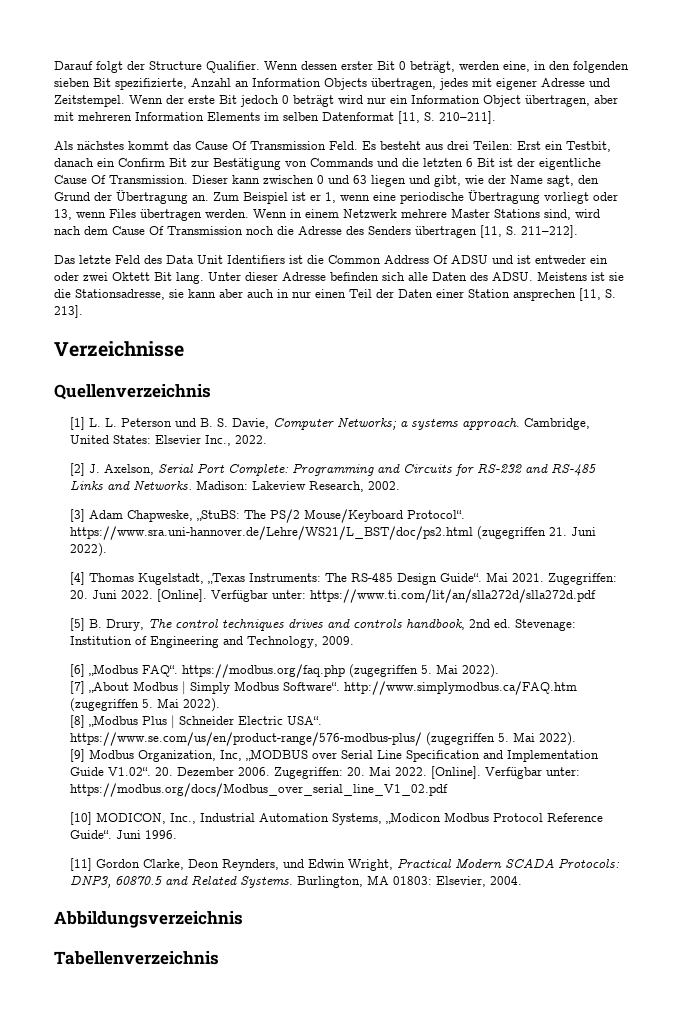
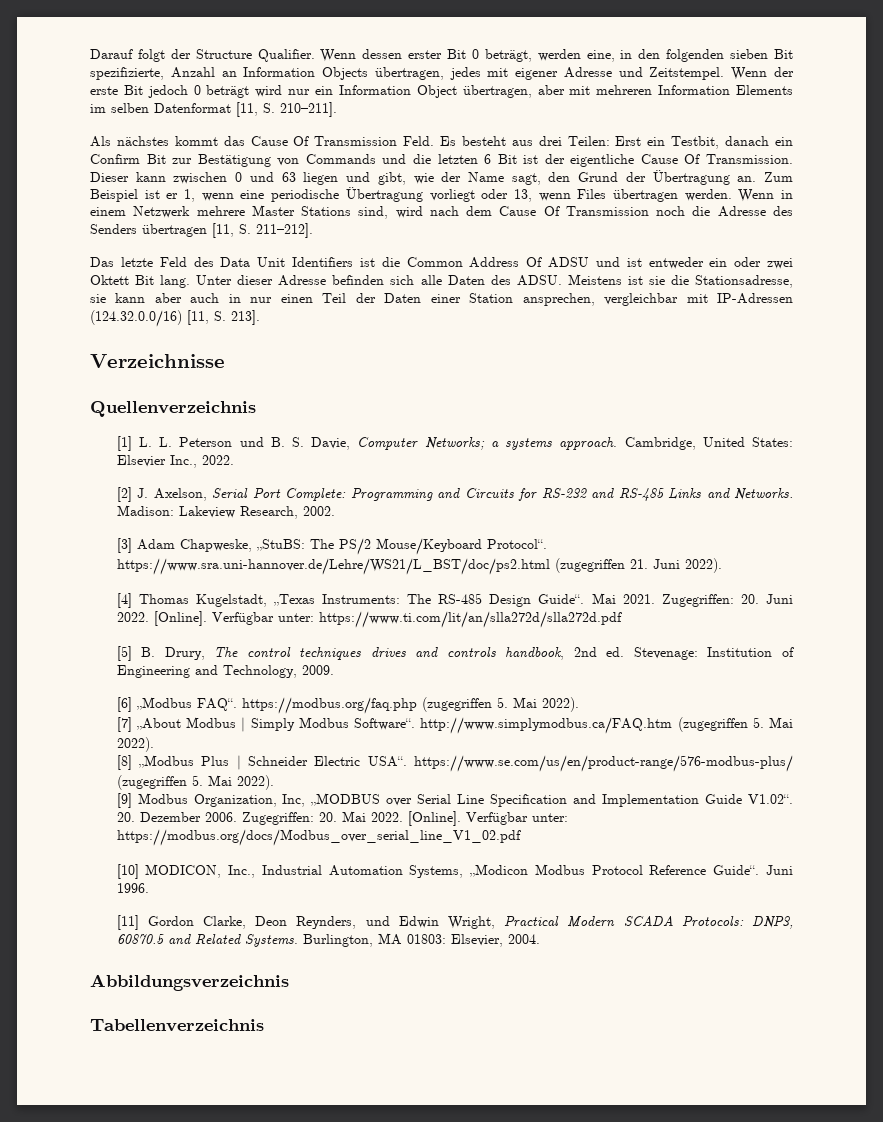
- Meistens ist sie die Stationsadresse, sie kann aber auch in nur einen Teil der Daten einer Station ansprechen [11, S. 213].
+ Meistens ist sie die Stationsadresse, sie kann aber auch in nur einen Teil der Daten einer Station ansprechen, vergleichbar mit IP-Adressen (124.32.0.0/16) [11, S. 213].

